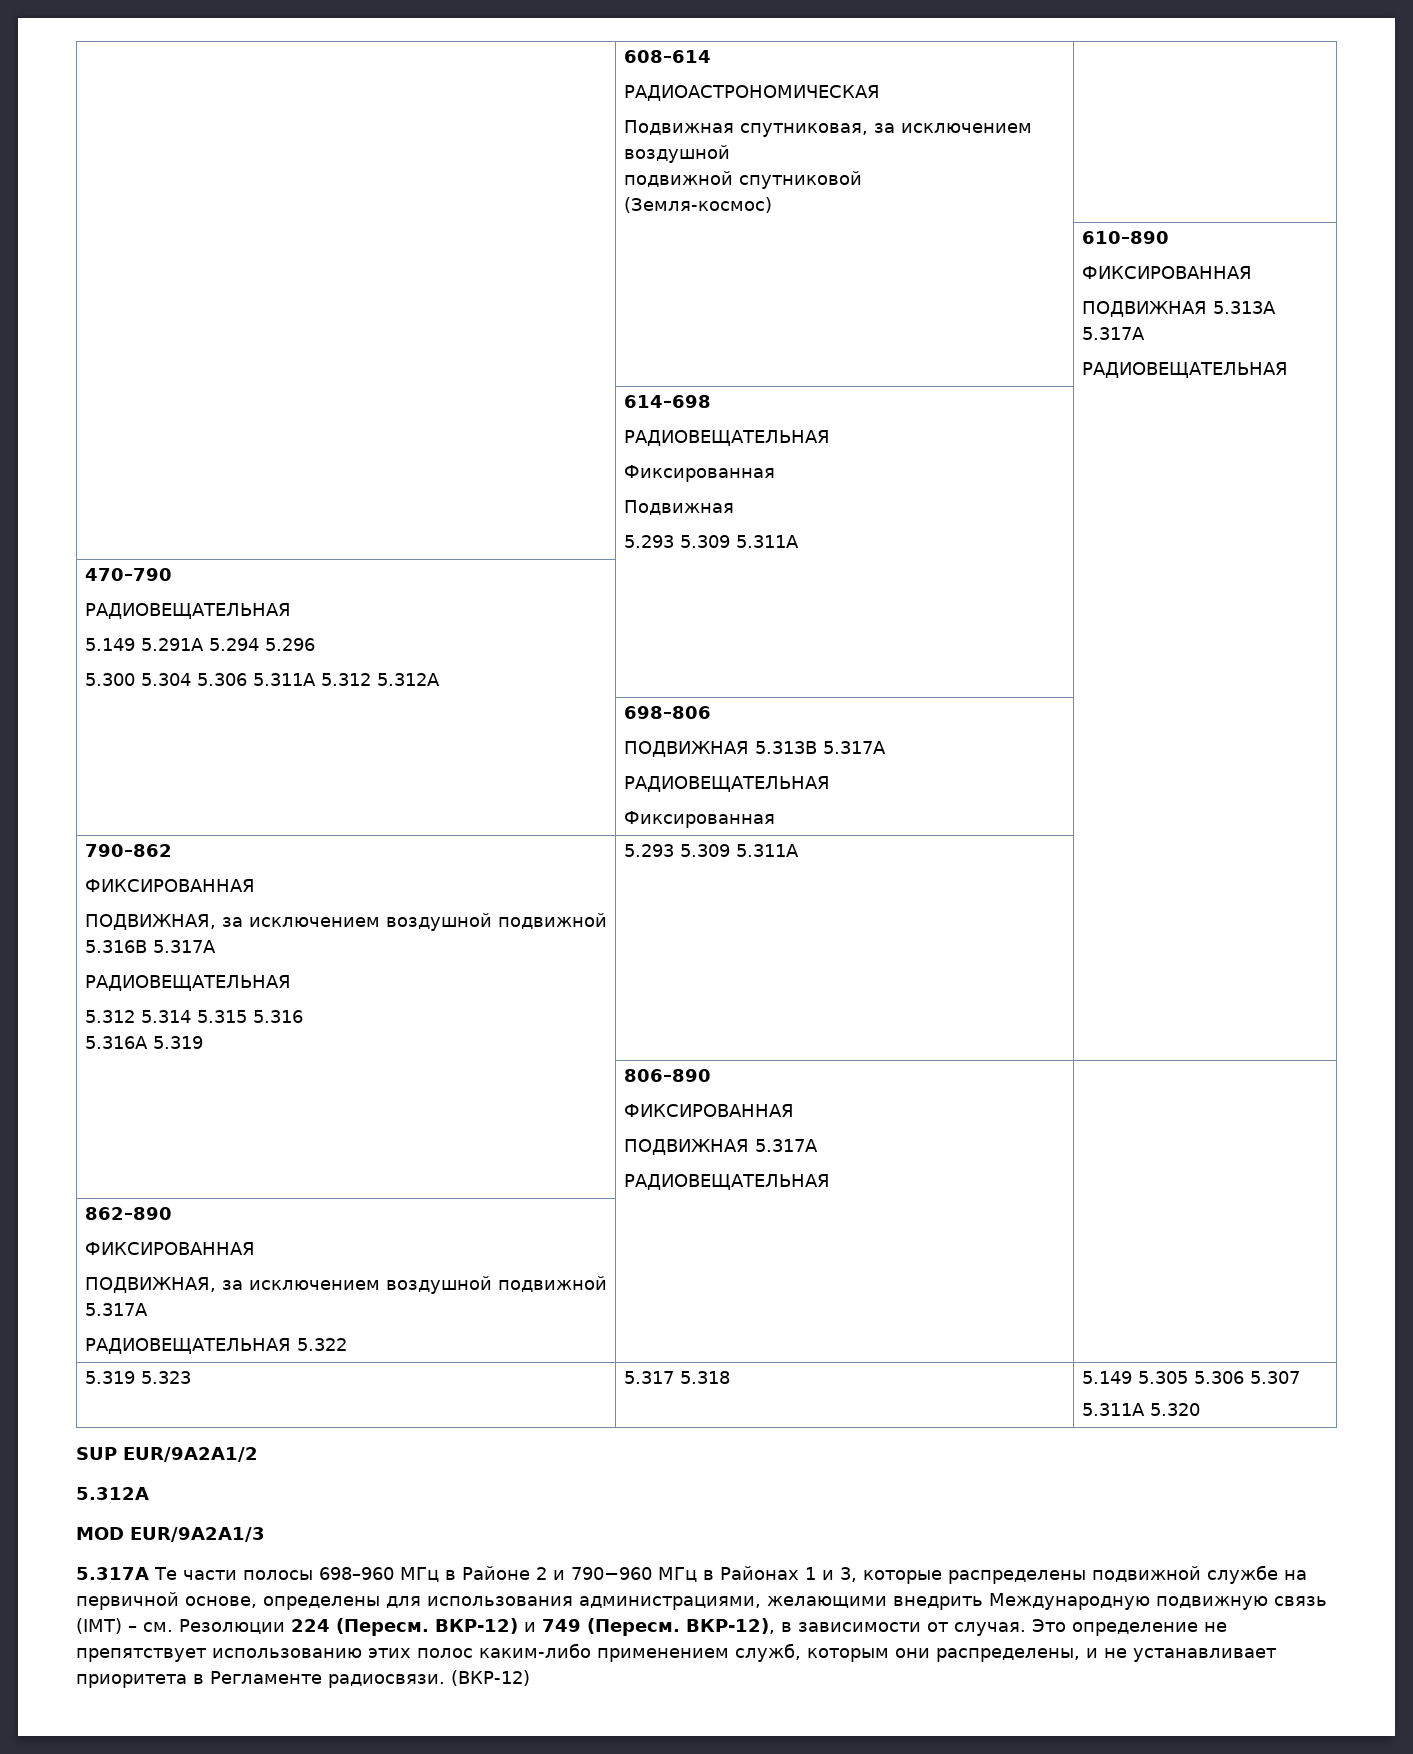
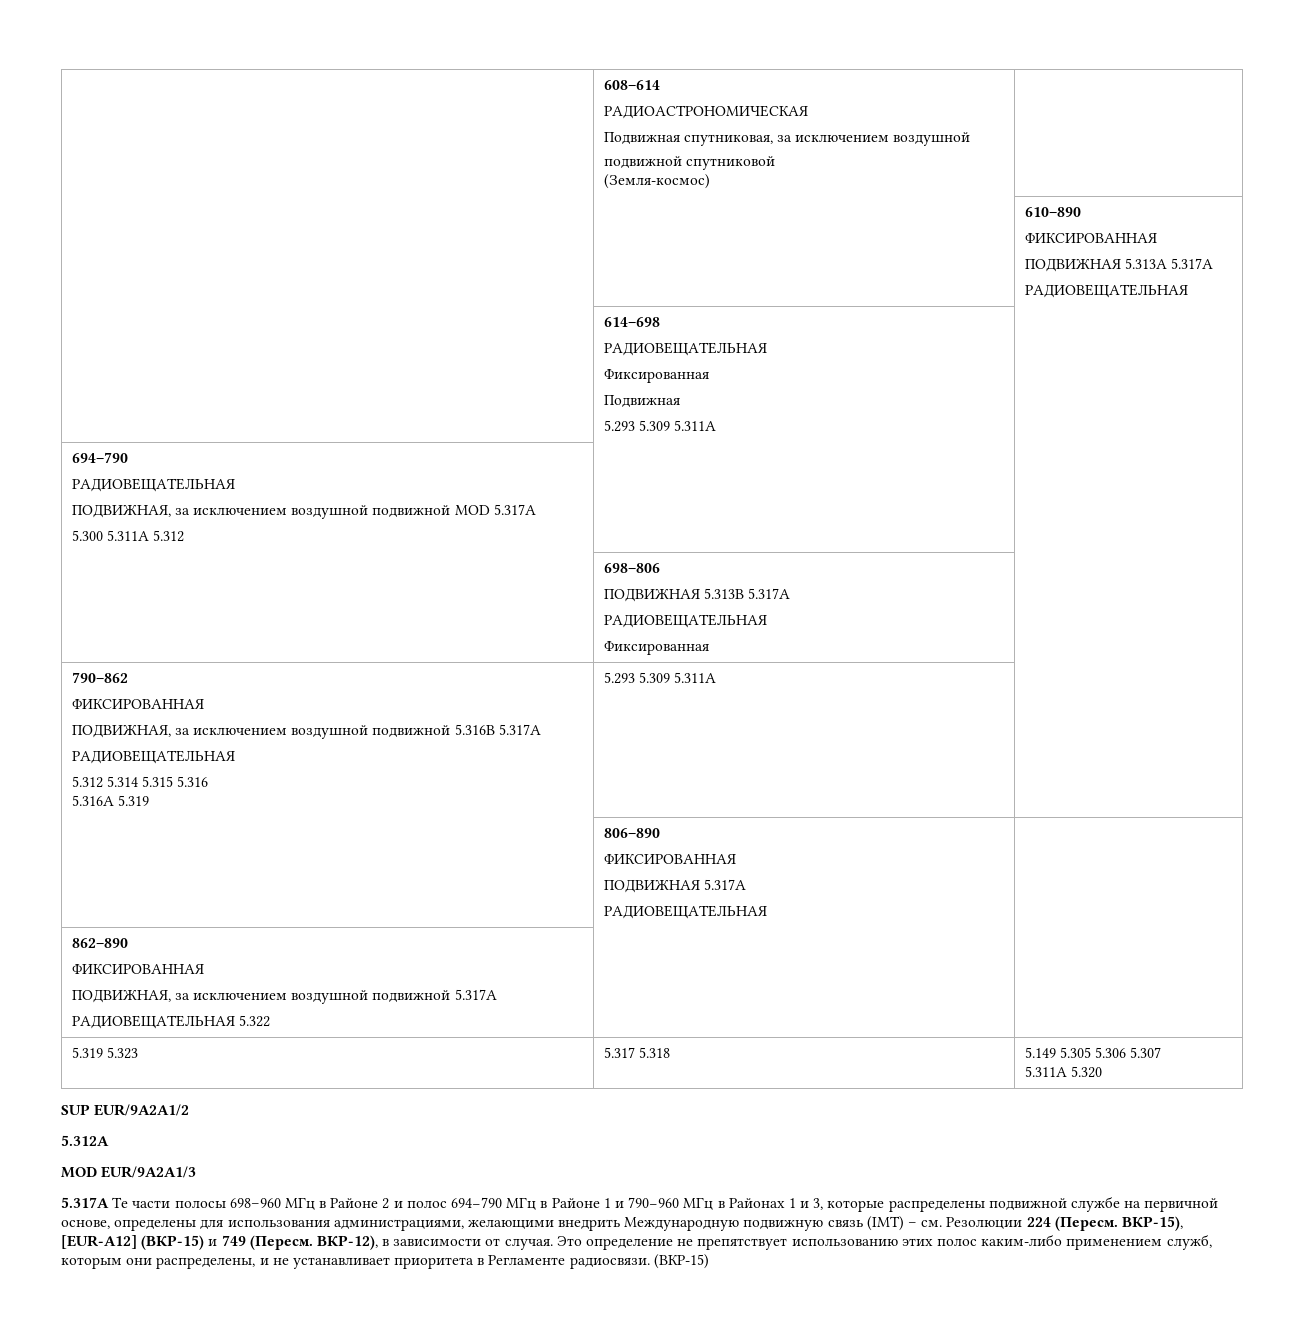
  | 614–698
  РАДИОВЕЩАТЕЛЬНАЯ
  Фиксированная
  Подвижная
  5.293 5.309 5.311А |
- 470–790
+ 694–790
  РАДИОВЕЩАТЕЛЬНАЯ
- 5.149 5.291A 5.294 5.296
- 5.300 5.304 5.306 5.311A 5.312 5.312A | |
+ ПОДВИЖНАЯ, за исключением воздушной подвижной MOD 5.317A
+ 5.300 5.311A 5.312 | |
- 5.317А Tе части полосы 698–960 МГц в Районе 2 и 790−960 МГц в Районах 1 и 3, которые распределены подвижной службе на первичной основе, определены для использования администрациями, желающими внедрить Международную подвижную связь (IMT) – см. Резолюции 224 (Пересм.
+ 5.317А Tе части полосы 698–960 МГц в Районе 2 и полос 694−790 МГц в Районе 1 и 790−960 МГц в Районах 1 и 3, которые распределены подвижной службе на первичной основе, определены для использования администрациями, желающими внедрить Международную подвижную связь (IMT) – см. Резолюции 224 (Пересм.
- ВКР-12) и 749 (Пересм.
+ ВКР-15), [EUR-A12] (ВКР-15) и 749 (Пересм.
- Это определение не препятствует использованию этих полос каким-либо применением служб, которым они распределены, и не устанавливает приоритета в Регламенте радиосвязи. (ВКР-12)
+ Это определение не препятствует использованию этих полос каким-либо применением служб, которым они распределены, и не устанавливает приоритета в Регламенте радиосвязи. (ВКР-15)

